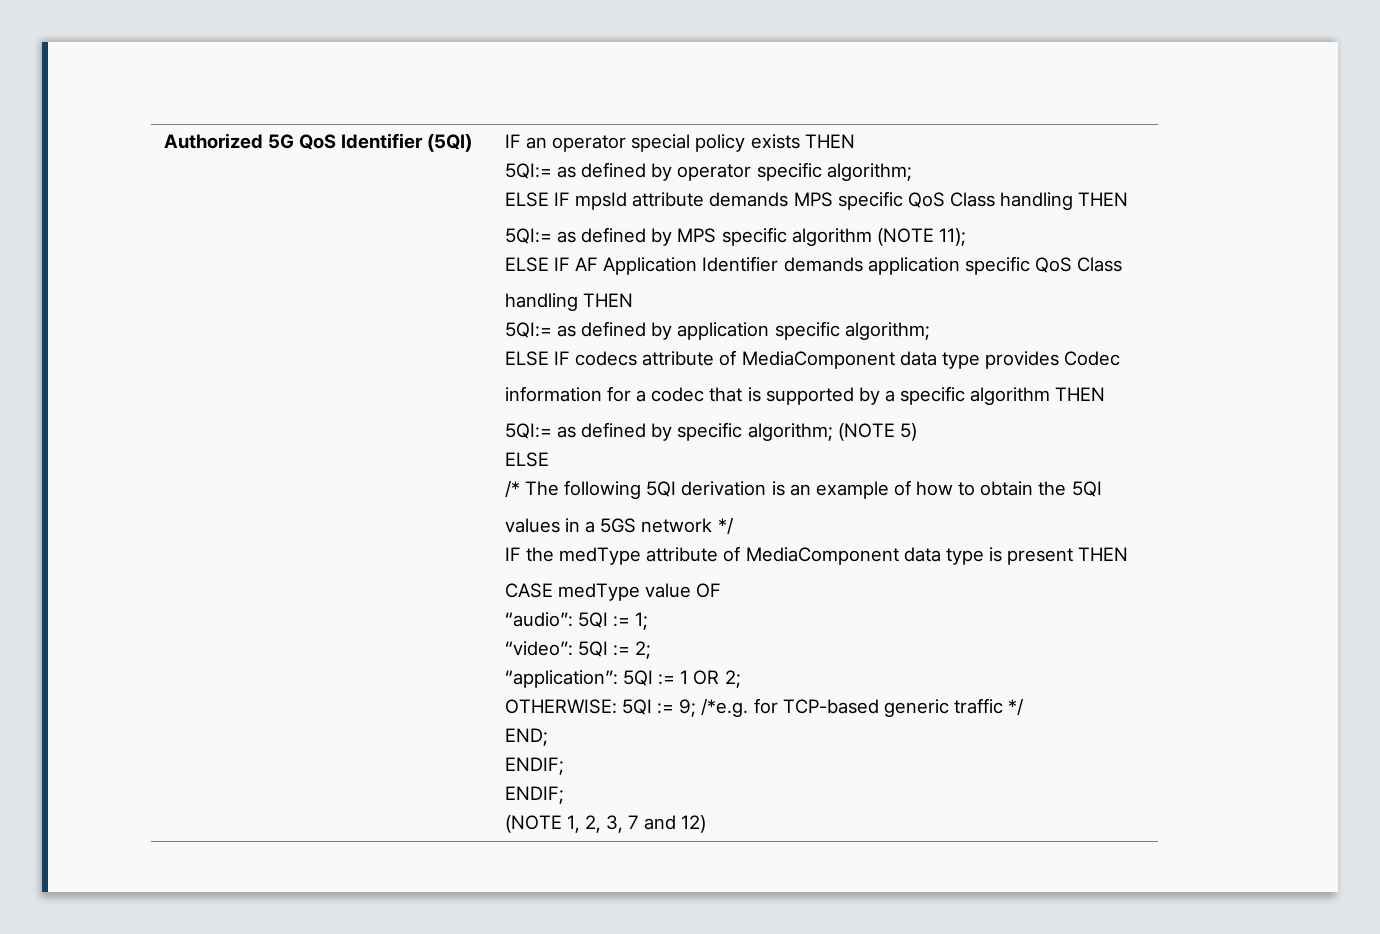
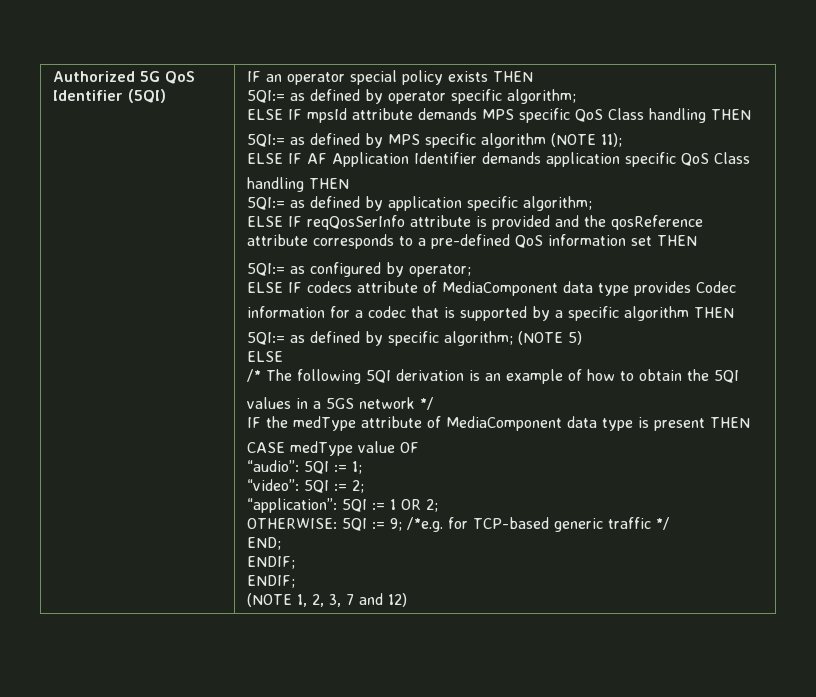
+ ELSE IF reqQosSerInfo attribute is provided and the qosReference attribute corresponds to a pre-defined QoS information set THEN
+ 5QI:= as configured by operator;

